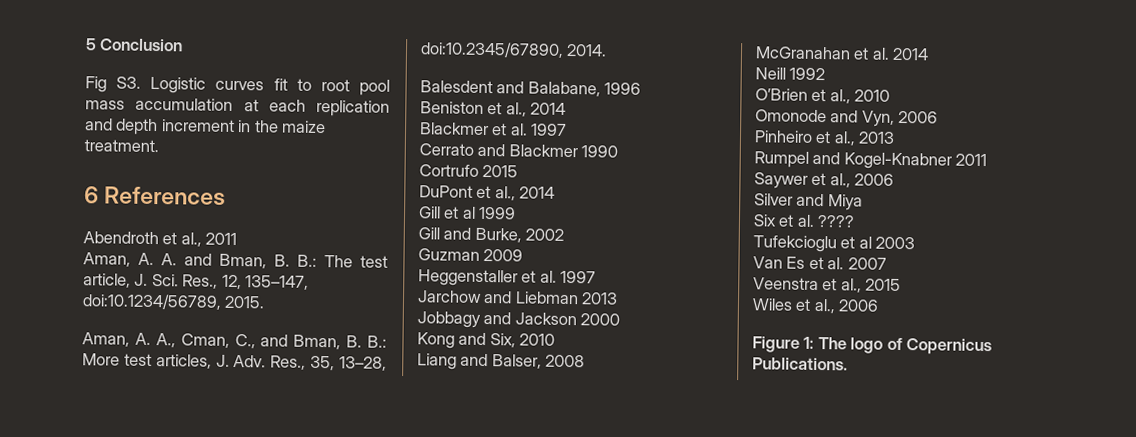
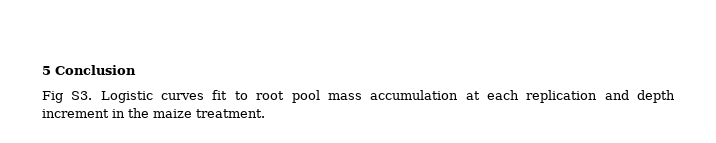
- 6 References
- Abendroth et al., 2011
- Aman, A. A. and Bman, B. B.: The test article, J. Sci. Res., 12, 135–147, doi:10.1234/56789, 2015.
- Aman, A. A., Cman, C., and Bman, B. B.: More test articles, J. Adv. Res., 35, 13–28, doi:10.2345/67890, 2014.
- Balesdent and Balabane, 1996
- Beniston et al., 2014
- Blackmer et al. 1997
- Cerrato and Blackmer 1990
- Cortrufo 2015
- DuPont et al., 2014
- Gill et al 1999
- Gill and Burke, 2002
- Guzman 2009
- Heggenstaller et al. 1997
- Jarchow and Liebman 2013
- Jobbagy and Jackson 2000
- Kong and Six, 2010
- Liang and Balser, 2008
- McGranahan et al. 2014
- Neill 1992
- O’Brien et al., 2010
- Omonode and Vyn, 2006
- Pinheiro et al., 2013
- Rumpel and Kogel-Knabner 2011
- Saywer et al., 2006
- Silver and Miya
- Six et al. ????
- Tufekcioglu et al 2003
- Van Es et al. 2007
- Veenstra et al., 2015
- Wiles et al., 2006
- Figure 1: The logo of Copernicus Publications.

